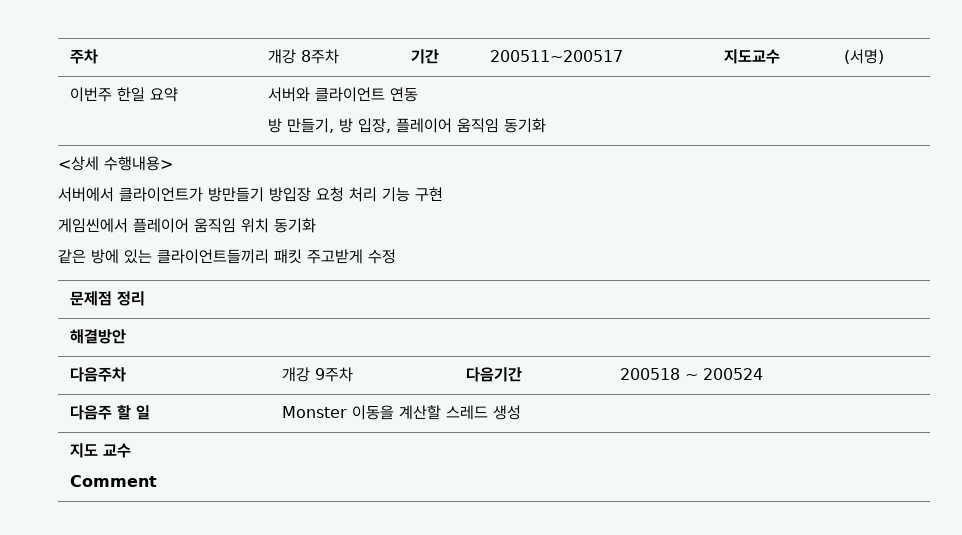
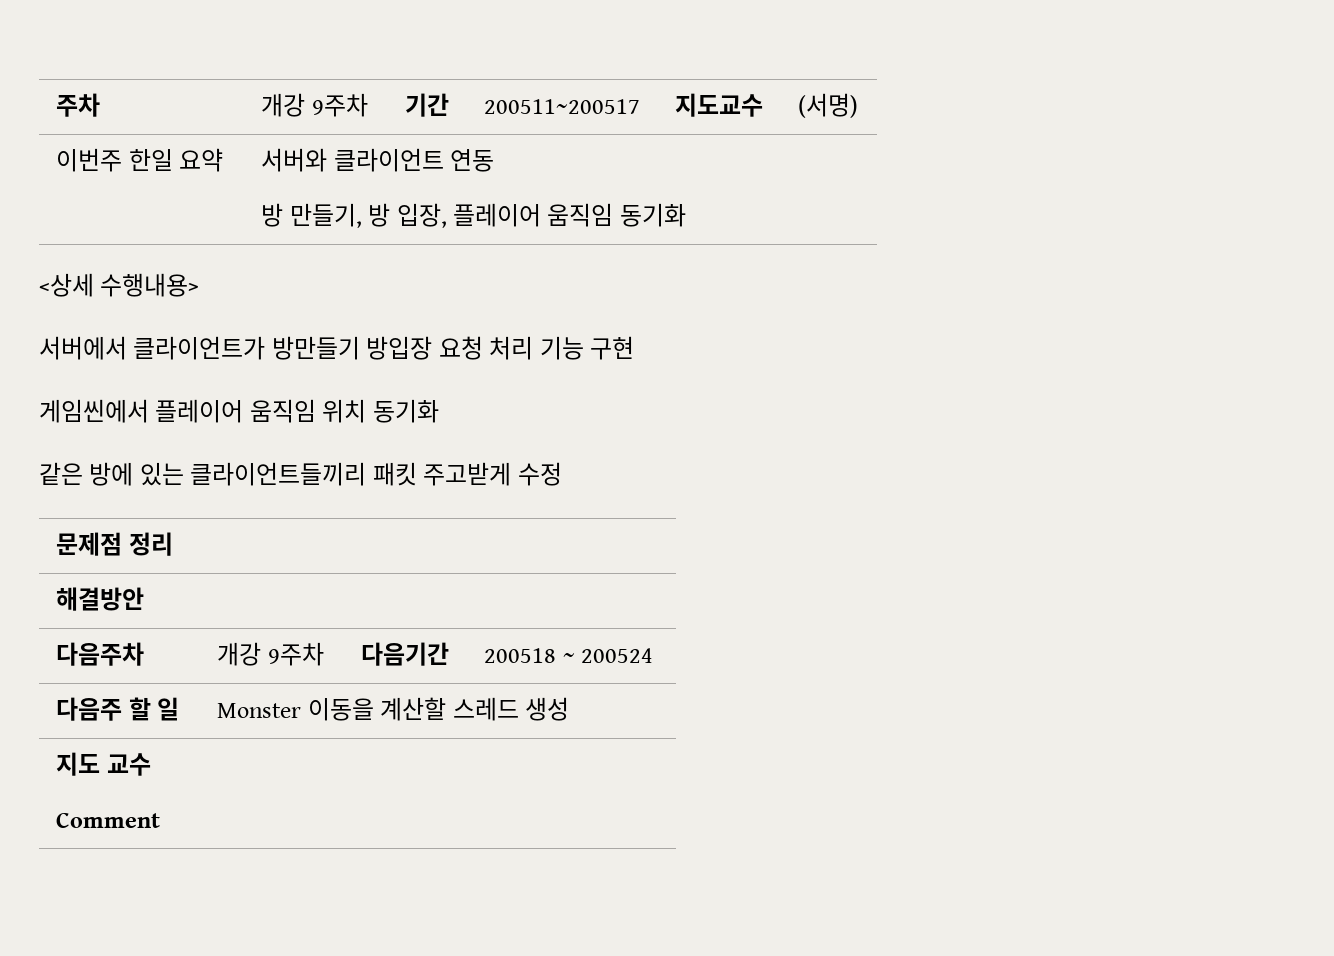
- 주차 | 개강 8주차 | 기간 | 200511~200517 | 지도교수 | (서명)
+ 주차 | 개강 9주차 | 기간 | 200511~200517 | 지도교수 | (서명)

